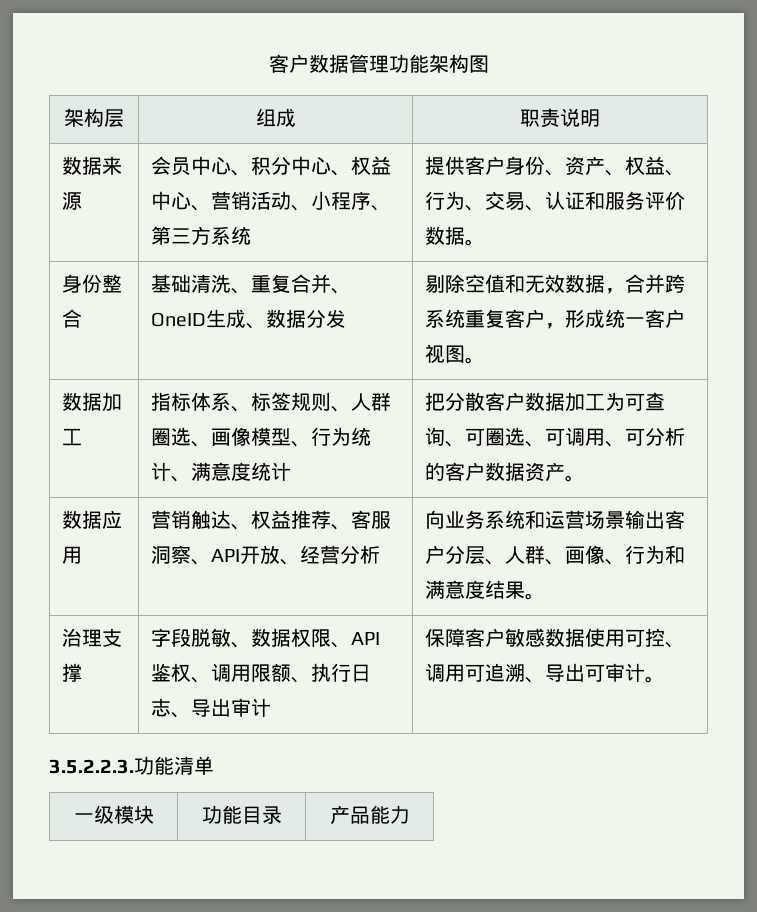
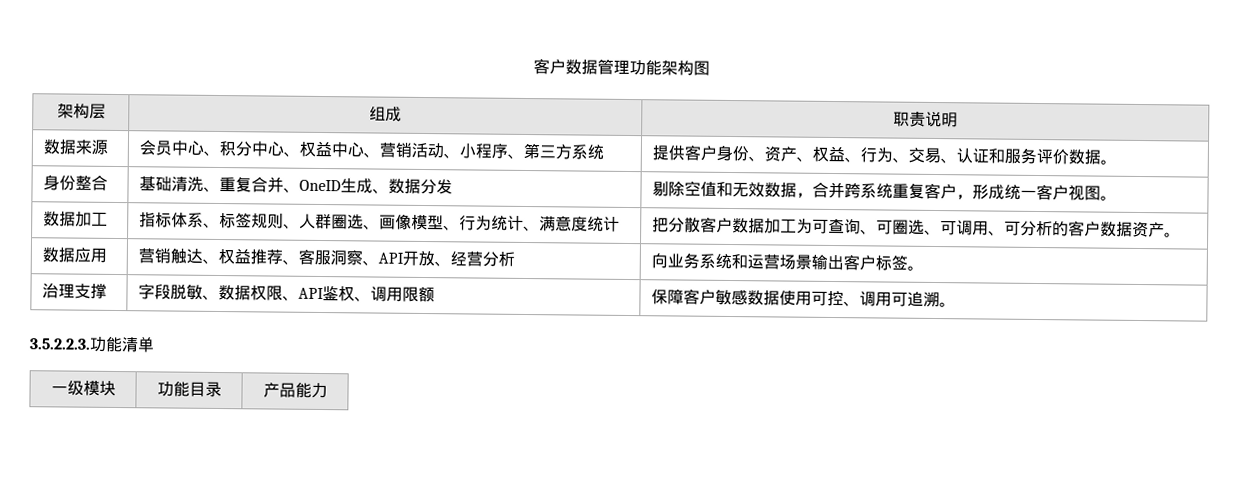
- 数据应用 | 营销触达、权益推荐、客服洞察、API开放、经营分析 | 向业务系统和运营场景输出客户分层、人群、画像、行为和满意度结果。
+ 数据应用 | 营销触达、权益推荐、客服洞察、API开放、经营分析 | 向业务系统和运营场景输出客户标签。
- 治理支撑 | 字段脱敏、数据权限、API鉴权、调用限额、执行日志、导出审计 | 保障客户敏感数据使用可控、调用可追溯、导出可审计。
+ 治理支撑 | 字段脱敏、数据权限、API鉴权、调用限额 | 保障客户敏感数据使用可控、调用可追溯。

